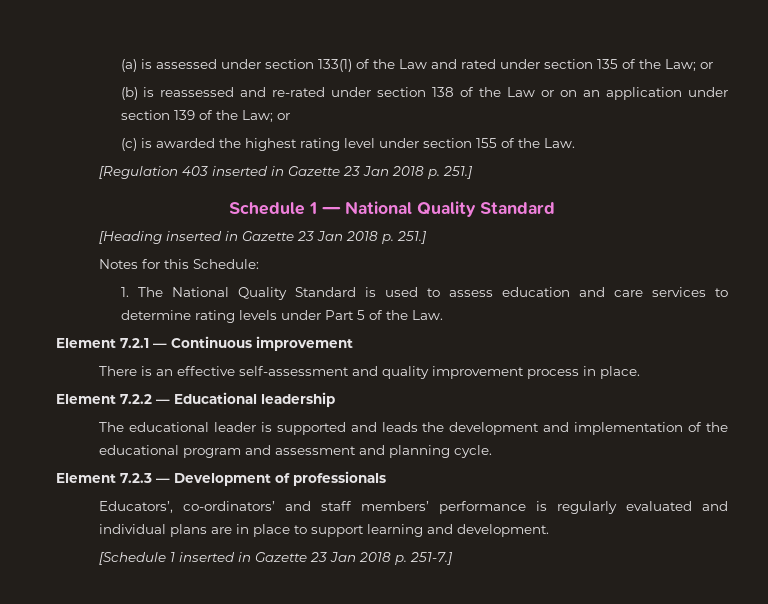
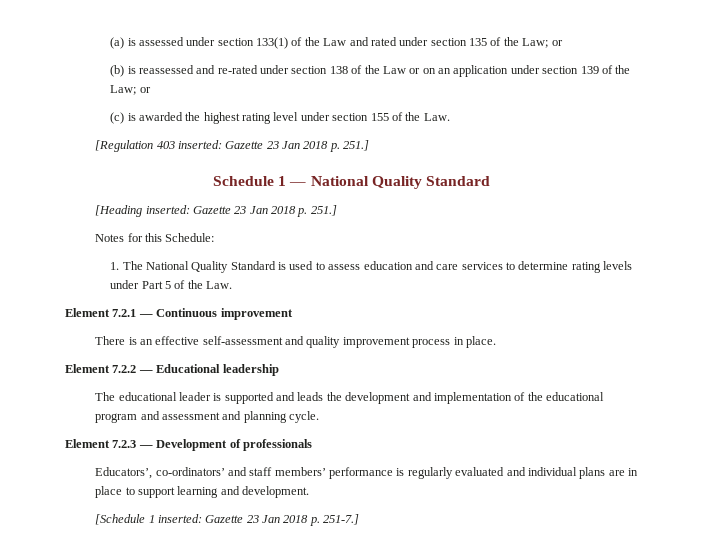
- [Regulation 403 inserted in Gazette 23 Jan 2018 p. 251.]
+ [Regulation 403 inserted: Gazette 23 Jan 2018 p. 251.]
- [Heading inserted in Gazette 23 Jan 2018 p. 251.]
+ [Heading inserted: Gazette 23 Jan 2018 p. 251.]
- [Schedule 1 inserted in Gazette 23 Jan 2018 p. 251-7.]
+ [Schedule 1 inserted: Gazette 23 Jan 2018 p. 251-7.]

